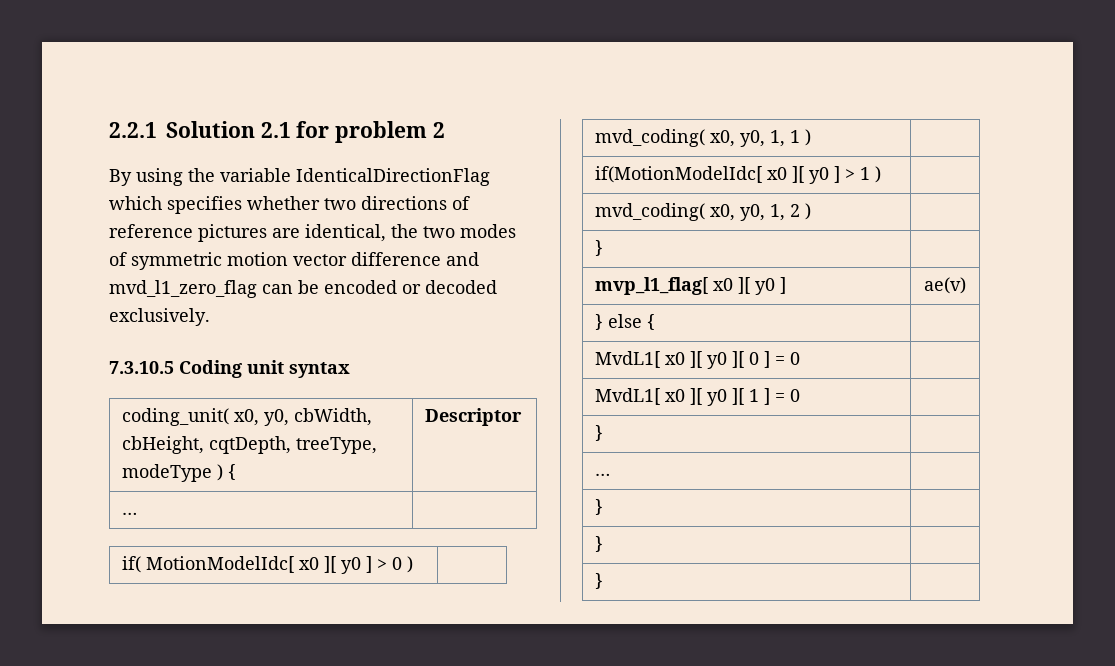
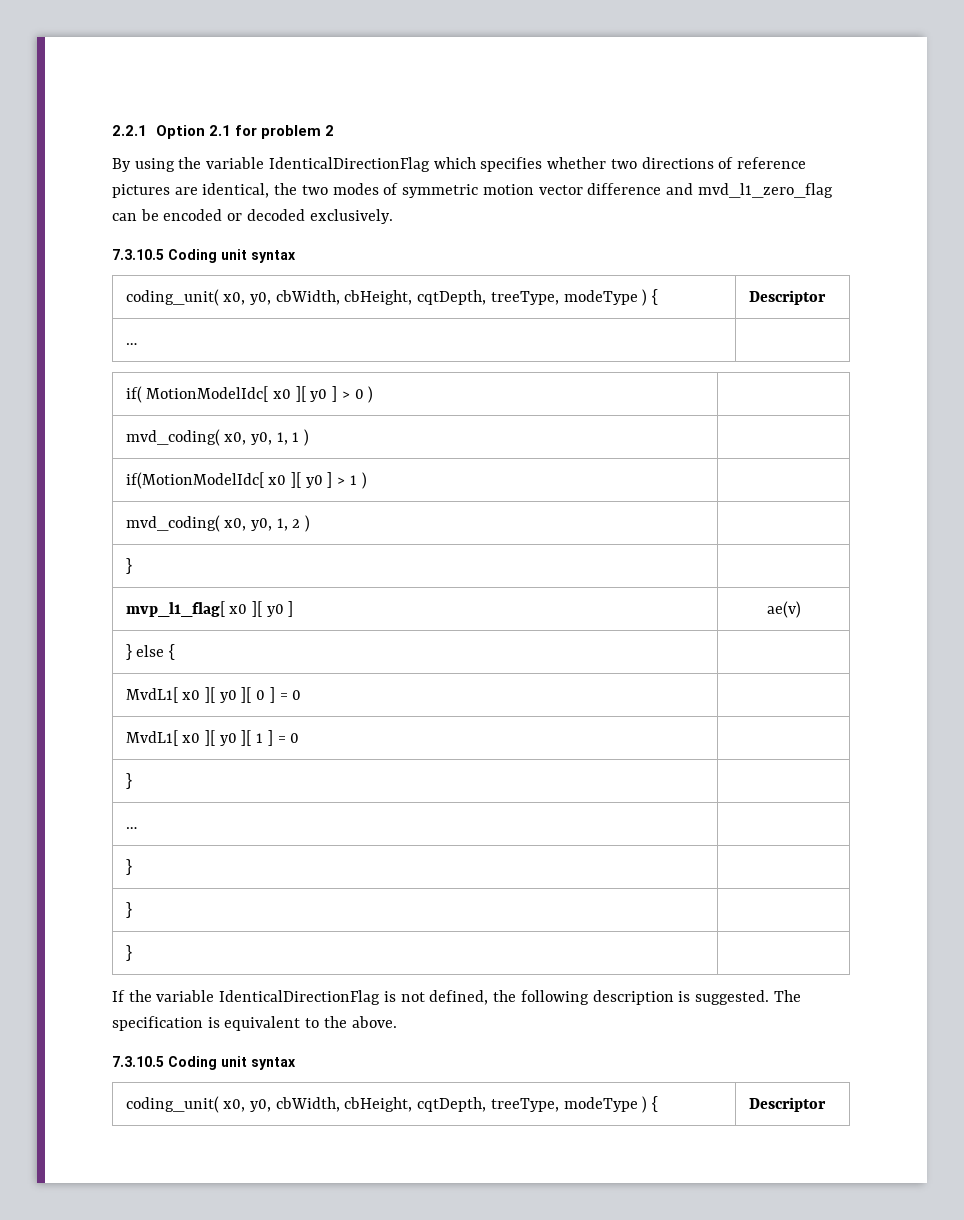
- 2.2.1 Solution 2.1 for problem 2
+ 2.2.1 Option 2.1 for problem 2
+ If the variable IdenticalDirectionFlag is not defined, the following description is suggested. The specification is equivalent to the above.
+ 7.3.10.5 Coding unit syntax
+ coding_unit( x0, y0, cbWidth, cbHeight, cqtDepth, treeType, modeType ) { | Descriptor

